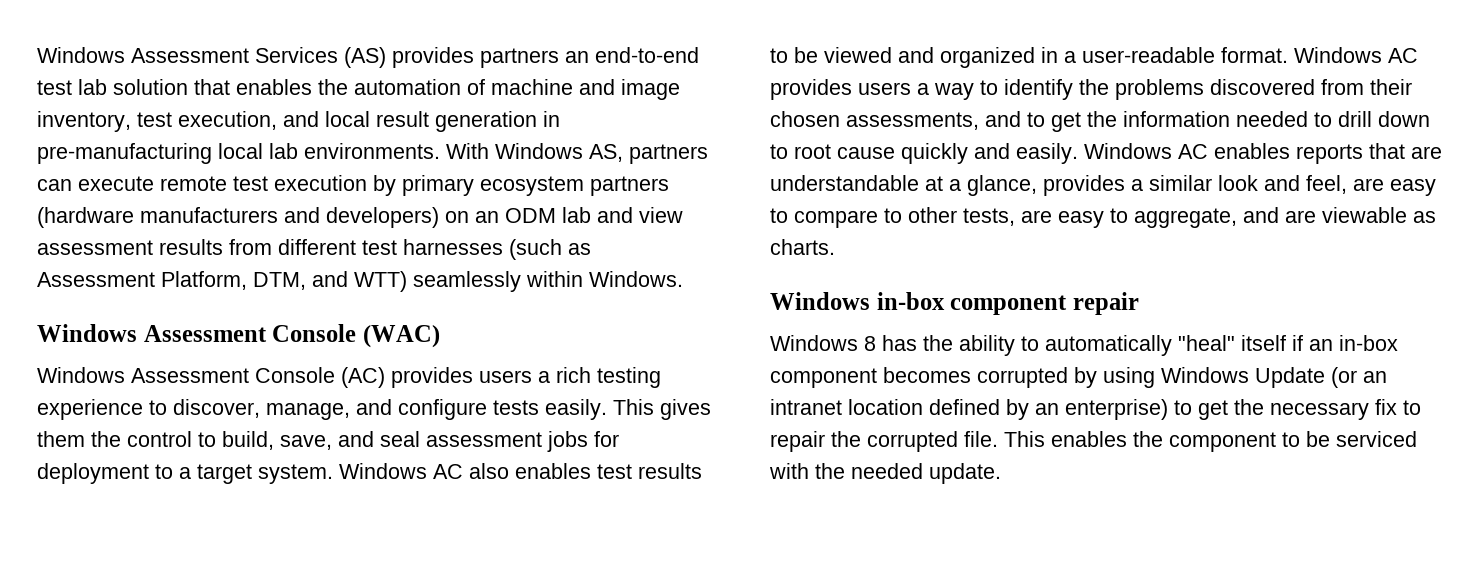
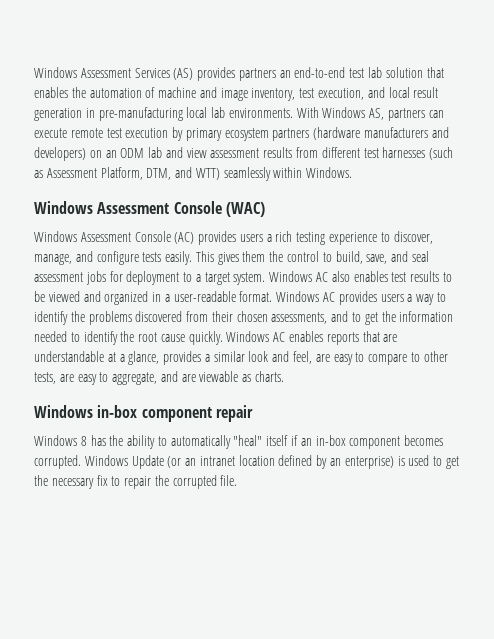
- Windows AC provides users a way to identify the problems discovered from their chosen assessments, and to get the information needed to drill down to root cause quickly and easily.
+ Windows AC provides users a way to identify the problems discovered from their chosen assessments, and to get the information needed to identify the root cause quickly.
- Windows 8 has the ability to automatically "heal" itself if an in-box component becomes corrupted by using Windows Update (or an intranet location defined by an enterprise) to get the necessary fix to repair the corrupted file. This enables the component to be serviced with the needed update.
+ Windows 8 has the ability to automatically "heal" itself if an in-box component becomes corrupted. Windows Update (or an intranet location defined by an enterprise) is used to get the necessary fix to repair the corrupted file.

